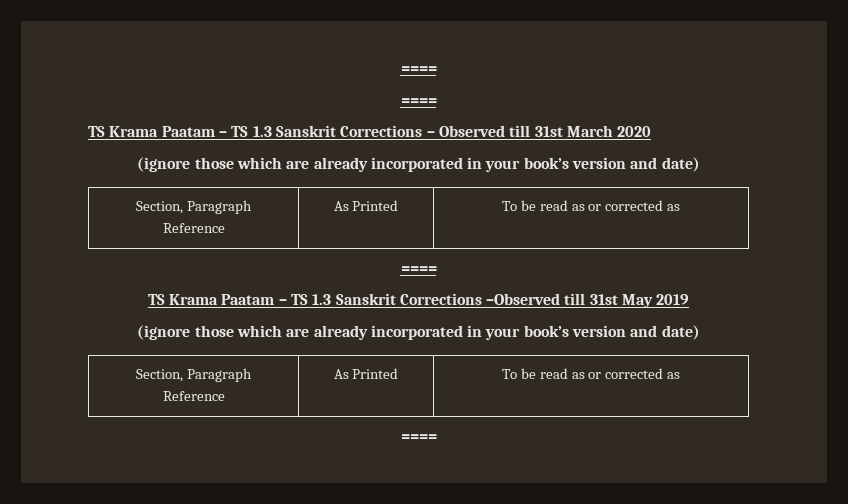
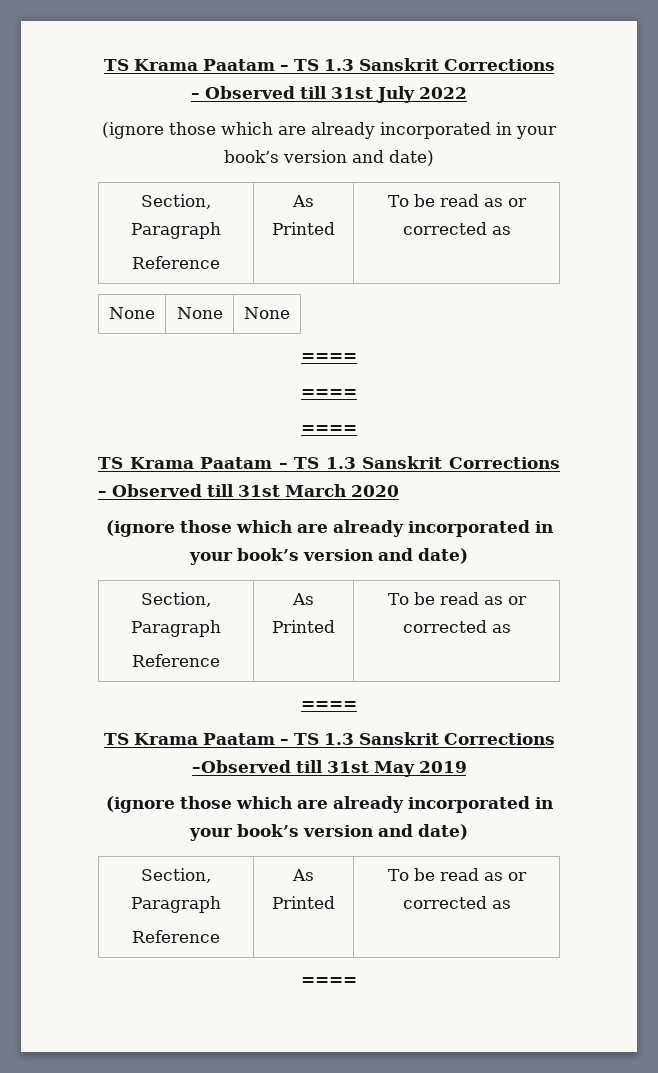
+ TS Krama Paatam – TS 1.3 Sanskrit Corrections – Observed till 31st July 2022
+ (ignore those which are already incorporated in your book’s version and date)
+ Section, Paragraph
+ Reference | As Printed | To be read as or corrected as
+ None | None | None
+ ====

